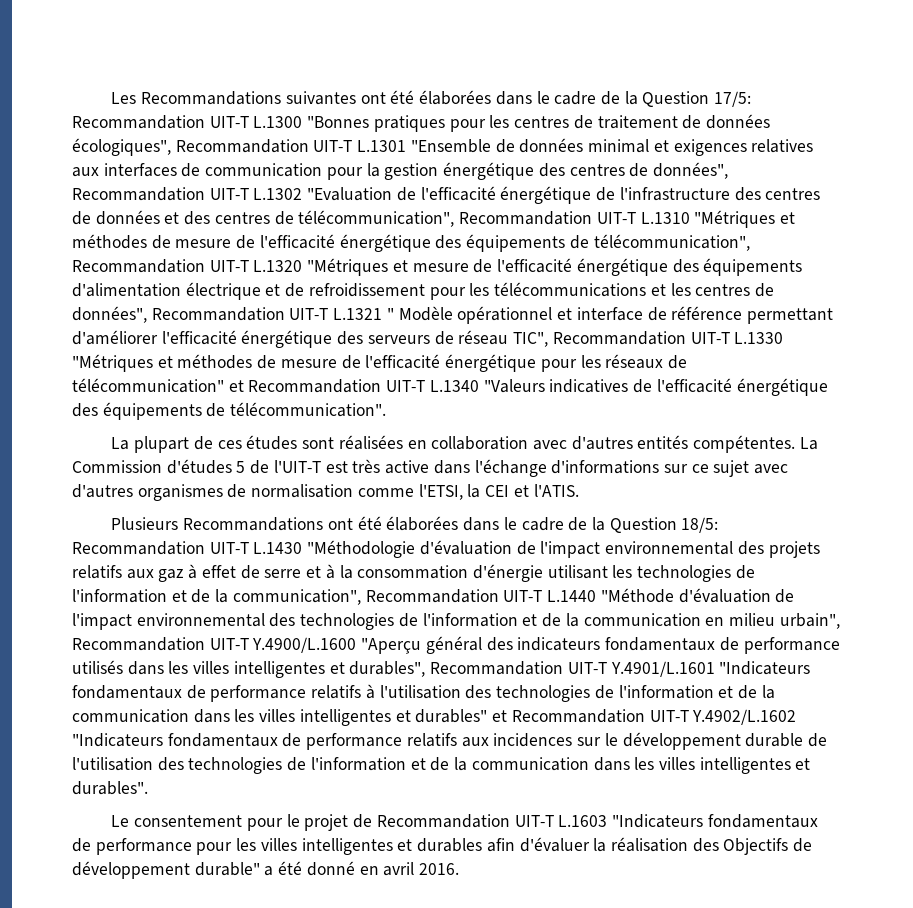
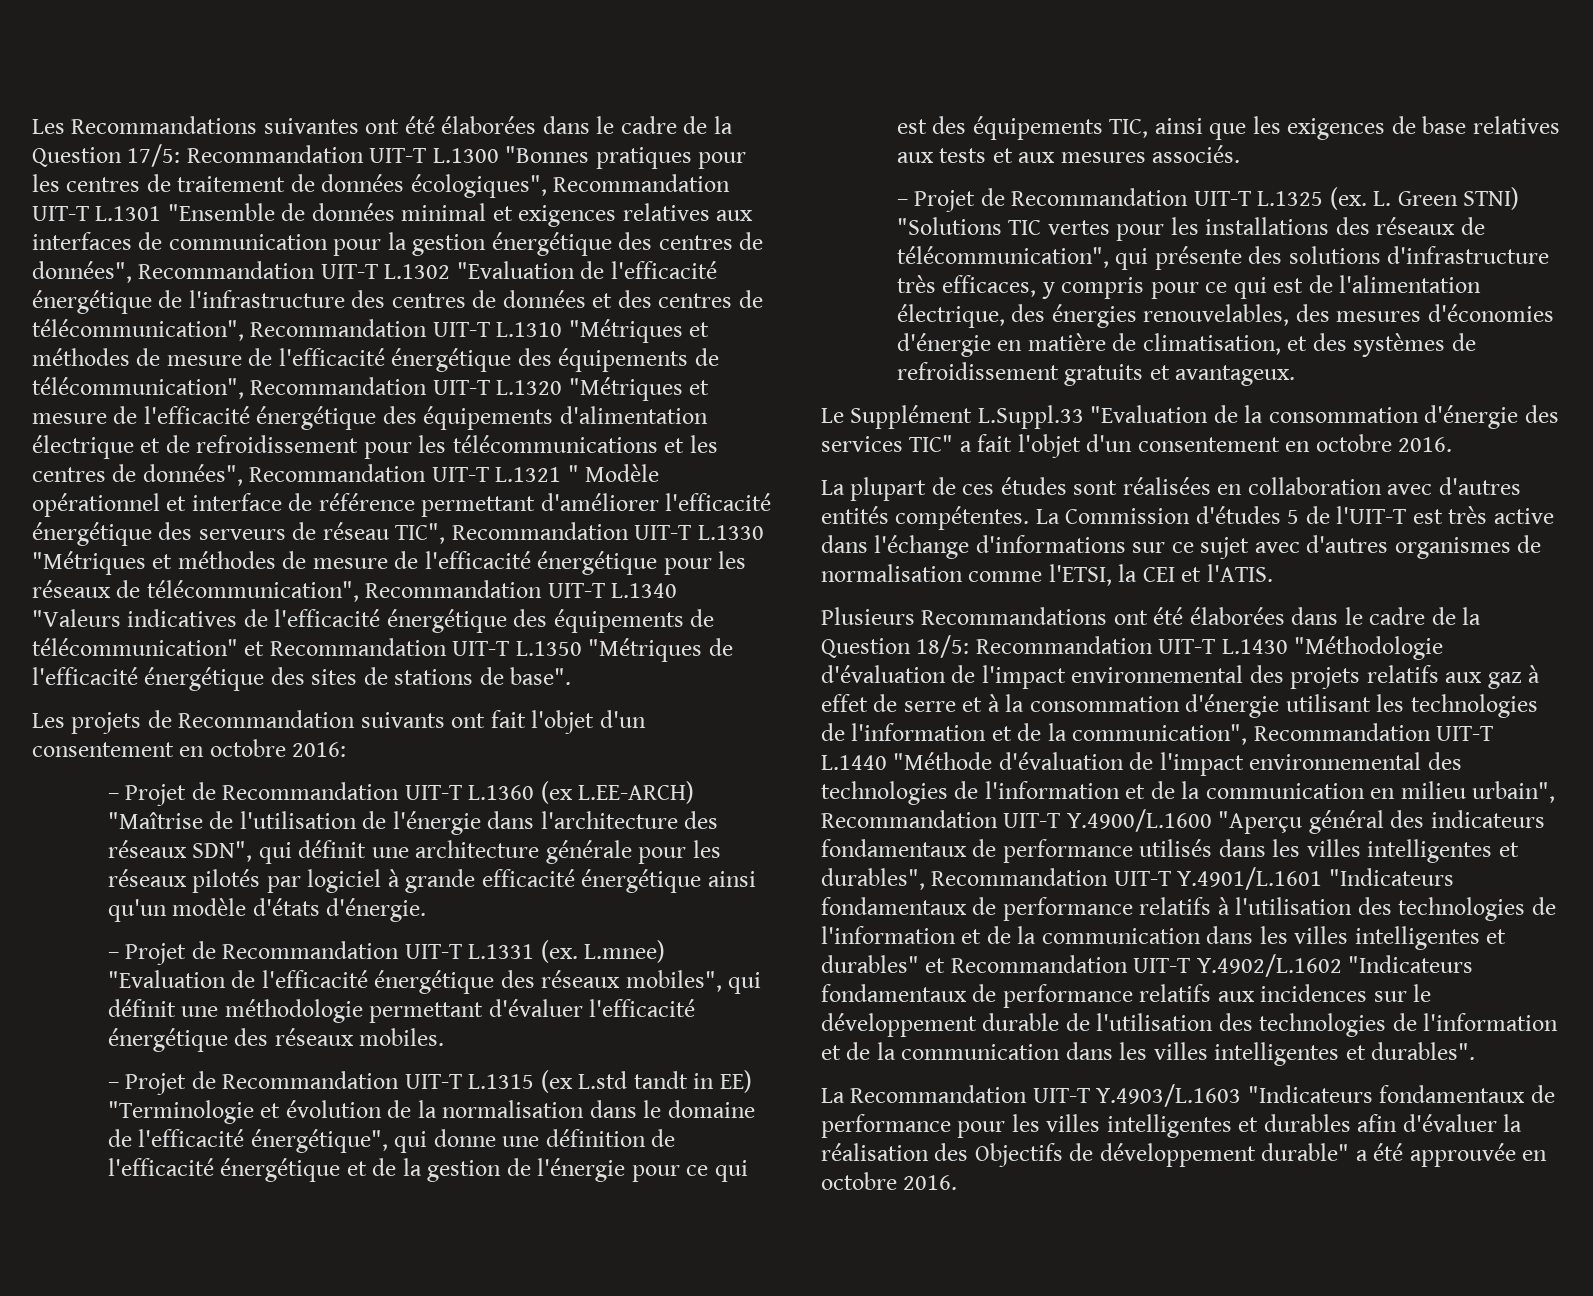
- Recommandation UIT-T L.1300 "Bonnes pratiques pour les centres de traitement de données écologiques", Recommandation UIT-T L.1301 "Ensemble de données minimal et exigences relatives aux interfaces de communication pour la gestion énergétique des centres de données", Recommandation UIT-T L.1302 "Evaluation de l'efficacité énergétique de l'infrastructure des centres de données et des centres de télécommunication", Recommandation UIT-T L.1310 "Métriques et méthodes de mesure de l'efficacité énergétique des équipements de télécommunication", Recommandation UIT-T L.1320 "Métriques et mesure de l'efficacité énergétique des équipements d'alimentation électrique et de refroidissement pour les télécommunications et les centres de données", Recommandation UIT-T L.1321 " Modèle opérationnel et interface de référence permettant d'améliorer l'efficacité énergétique des serveurs de réseau TIC", Recommandation UIT-T L.1330 "Métriques et méthodes de mesure de l'efficacité énergétique pour les réseaux de télécommunication" et Recommandation UIT-T L.1340 "Valeurs indicatives de l'efficacité énergétique des équipements de télécommunication".
+ Recommandation UIT-T L.1300 "Bonnes pratiques pour les centres de traitement de données écologiques", Recommandation UIT-T L.1301 "Ensemble de données minimal et exigences relatives aux interfaces de communication pour la gestion énergétique des centres de données", Recommandation UIT-T L.1302 "Evaluation de l'efficacité énergétique de l'infrastructure des centres de données et des centres de télécommunication", Recommandation UIT-T L.1310 "Métriques et méthodes de mesure de l'efficacité énergétique des équipements de télécommunication", Recommandation UIT-T L.1320 "Métriques et mesure de l'efficacité énergétique des équipements d'alimentation électrique et de refroidissement pour les télécommunications et les centres de données", Recommandation UIT-T L.1321 " Modèle opérationnel et interface de référence permettant d'améliorer l'efficacité énergétique des serveurs de réseau TIC", Recommandation UIT-T L.1330 "Métriques et méthodes de mesure de l'efficacité énergétique pour les réseaux de télécommunication", Recommandation UIT-T L.1340 "Valeurs indicatives de l'efficacité énergétique des équipements de télécommunication" et Recommandation UIT-T L.1350 "Métriques de l'efficacité énergétique des sites de stations de base".
+ Les projets de Recommandation suivants ont fait l'objet d'un consentement en octobre 2016:
+ – Projet de Recommandation UIT-T L.1360 (ex L.EE-ARCH) "Maîtrise de l'utilisation de l'énergie dans l'architecture des réseaux SDN", qui définit une architecture générale pour les réseaux pilotés par logiciel à grande efficacité énergétique ainsi qu'un modèle d'états d'énergie.
+ – Projet de Recommandation UIT-T L.1331 (ex. L.mnee) "Evaluation de l'efficacité énergétique des réseaux mobiles", qui définit une méthodologie permettant d'évaluer l'efficacité énergétique des réseaux mobiles.
+ – Projet de Recommandation UIT-T L.1315 (ex L.std tandt in EE) "Terminologie et évolution de la normalisation dans le domaine de l'efficacité énergétique", qui donne une définition de l'efficacité énergétique et de la gestion de l'énergie pour ce qui est des équipements TIC, ainsi que les exigences de base relatives aux tests et aux mesures associés.
+ – Projet de Recommandation UIT-T L.1325 (ex. L. Green STNI) "Solutions TIC vertes pour les installations des réseaux de télécommunication", qui présente des solutions d'infrastructure très efficaces, y compris pour ce qui est de l'alimentation électrique, des énergies renouvelables, des mesures d'économies d'énergie en matière de climatisation, et des systèmes de refroidissement gratuits et avantageux.
+ Le Supplément L.Suppl.33 "Evaluation de la consommation d'énergie des services TIC" a fait l'objet d'un consentement en octobre 2016.
- Le consentement pour le projet de Recommandation UIT-T L.1603 "Indicateurs fondamentaux de performance pour les villes intelligentes et durables afin d'évaluer la réalisation des Objectifs de développement durable" a été donné en avril 2016.
+ La Recommandation UIT-T Y.4903/L.1603 "Indicateurs fondamentaux de performance pour les villes intelligentes et durables afin d'évaluer la réalisation des Objectifs de développement durable" a été approuvée en octobre 2016.

